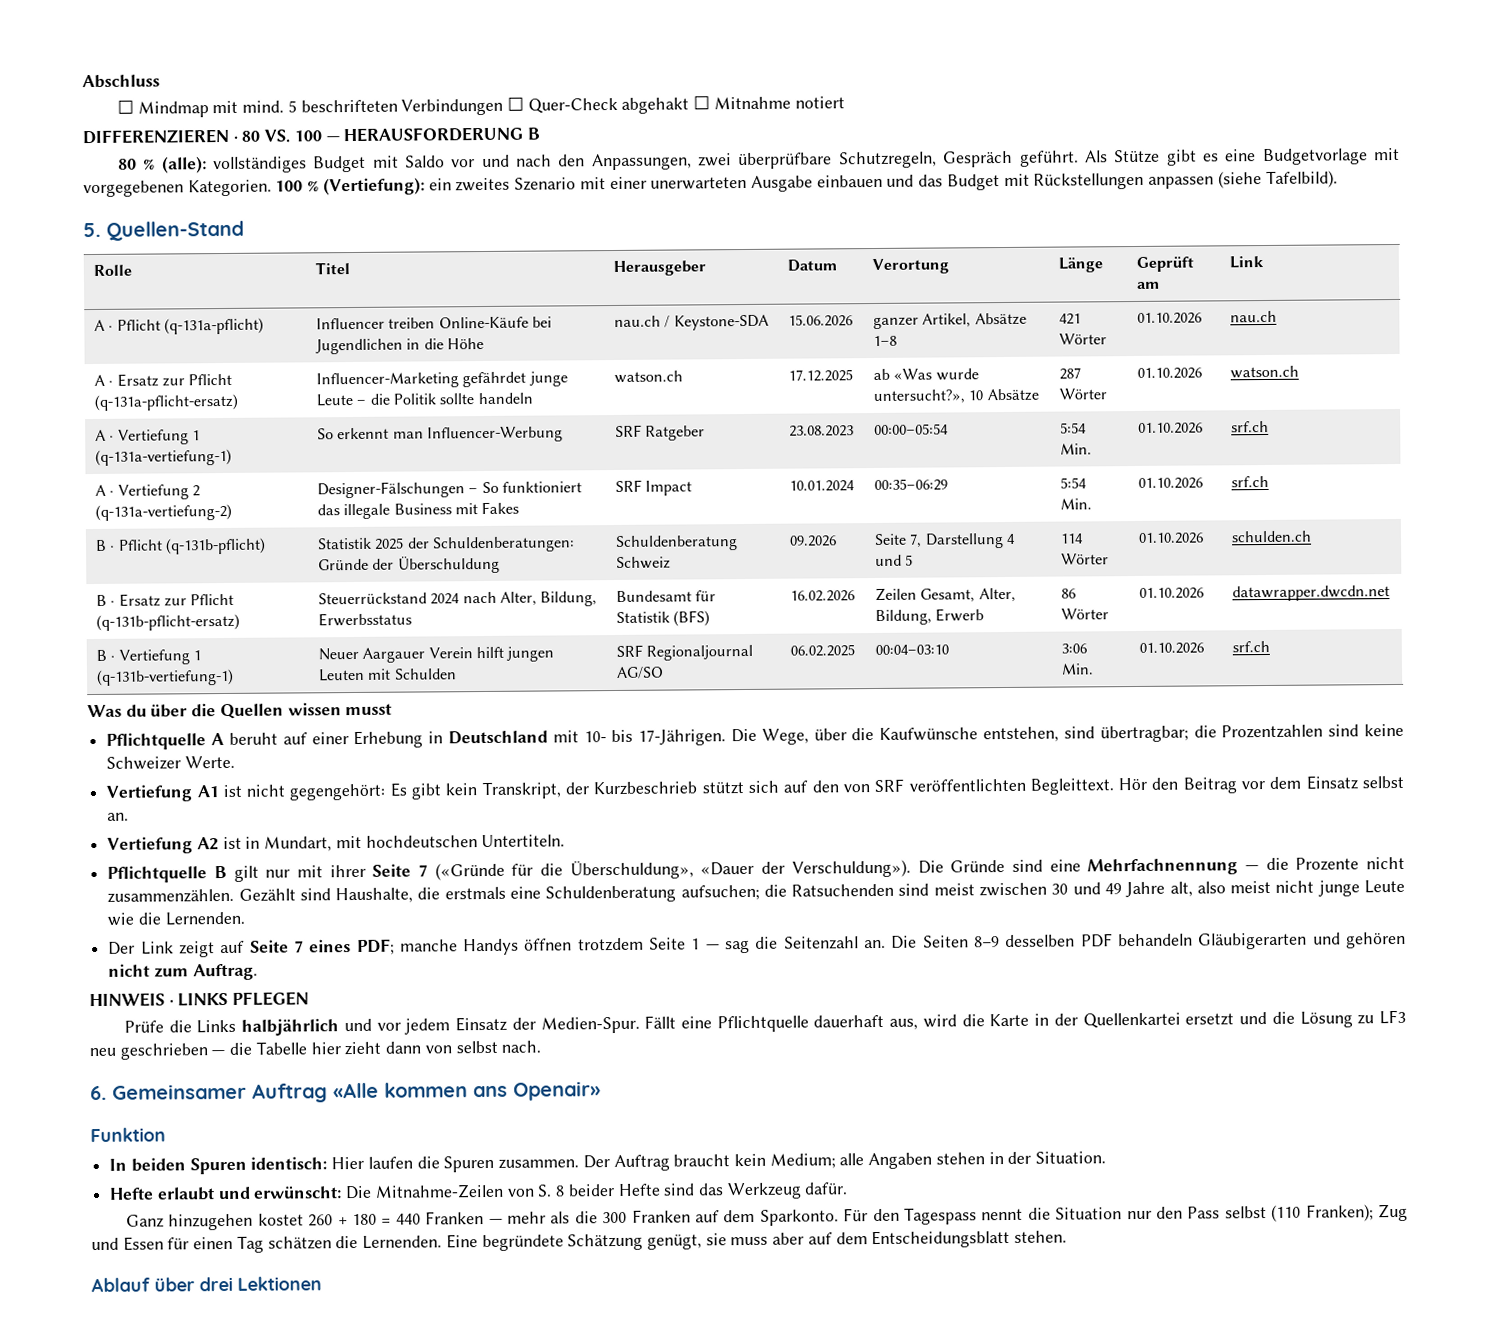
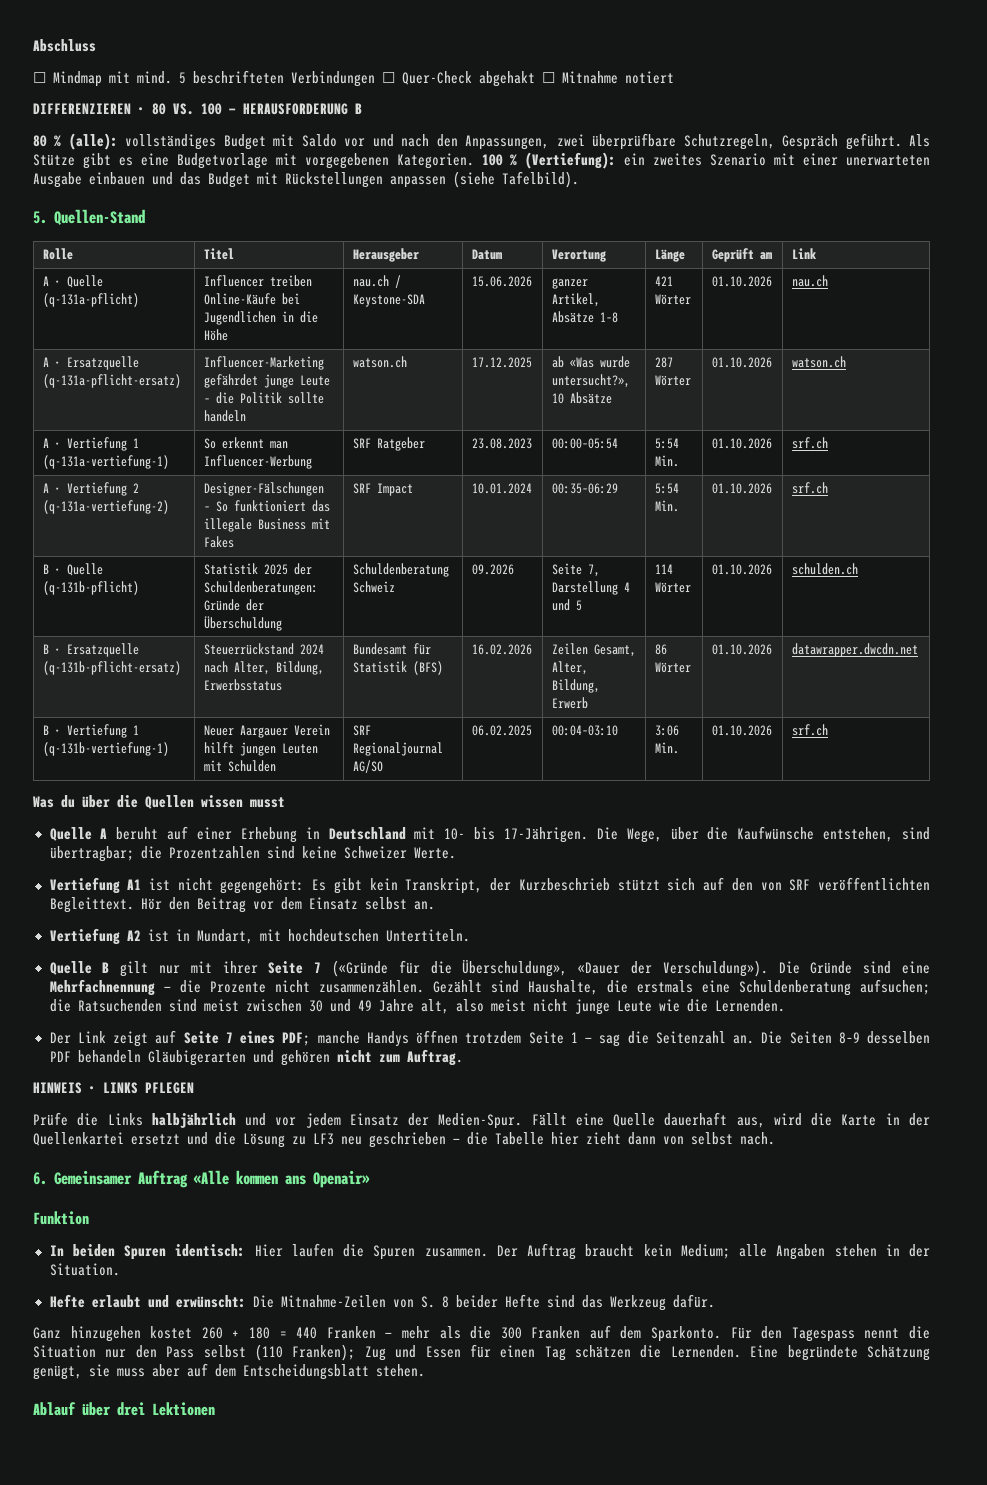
- A · Pflicht (q-131a-pflicht) | Influencer treiben Online-Käufe bei Jugendlichen in die Höhe | nau.ch / Keystone-SDA | 15.06.2026 | ganzer Artikel, Absätze 1–8 | 421 Wörter | 01.10.2026 | nau.ch
+ A · Quelle (q-131a-pflicht) | Influencer treiben Online-Käufe bei Jugendlichen in die Höhe | nau.ch / Keystone-SDA | 15.06.2026 | ganzer Artikel, Absätze 1–8 | 421 Wörter | 01.10.2026 | nau.ch
- A · Ersatz zur Pflicht (q-131a-pflicht-ersatz) | Influencer-Marketing gefährdet junge Leute – die Politik sollte handeln | watson.ch | 17.12.2025 | ab «Was wurde untersucht?», 10 Absätze | 287 Wörter | 01.10.2026 | watson.ch
+ A · Ersatzquelle (q-131a-pflicht-ersatz) | Influencer-Marketing gefährdet junge Leute – die Politik sollte handeln | watson.ch | 17.12.2025 | ab «Was wurde untersucht?», 10 Absätze | 287 Wörter | 01.10.2026 | watson.ch
- B · Pflicht (q-131b-pflicht) | Statistik 2025 der Schuldenberatungen: Gründe der Überschuldung | Schuldenberatung Schweiz | 09.2026 | Seite 7, Darstellung 4 und 5 | 114 Wörter | 01.10.2026 | schulden.ch
+ B · Quelle (q-131b-pflicht) | Statistik 2025 der Schuldenberatungen: Gründe der Überschuldung | Schuldenberatung Schweiz | 09.2026 | Seite 7, Darstellung 4 und 5 | 114 Wörter | 01.10.2026 | schulden.ch
- B · Ersatz zur Pflicht (q-131b-pflicht-ersatz) | Steuerrückstand 2024 nach Alter, Bildung, Erwerbsstatus | Bundesamt für Statistik (BFS) | 16.02.2026 | Zeilen Gesamt, Alter, Bildung, Erwerb | 86 Wörter | 01.10.2026 | datawrapper.dwcdn.net
+ B · Ersatzquelle (q-131b-pflicht-ersatz) | Steuerrückstand 2024 nach Alter, Bildung, Erwerbsstatus | Bundesamt für Statistik (BFS) | 16.02.2026 | Zeilen Gesamt, Alter, Bildung, Erwerb | 86 Wörter | 01.10.2026 | datawrapper.dwcdn.net
- Pflichtquelle A beruht auf einer Erhebung in Deutschland mit 10- bis 17-Jährigen.
+ Quelle A beruht auf einer Erhebung in Deutschland mit 10- bis 17-Jährigen.
- Pflichtquelle B gilt nur mit ihrer Seite 7 («Gründe für die Überschuldung», «Dauer der Verschuldung»).
+ Quelle B gilt nur mit ihrer Seite 7 («Gründe für die Überschuldung», «Dauer der Verschuldung»).
- Fällt eine Pflichtquelle dauerhaft aus, wird die Karte in der Quellenkartei ersetzt und die Lösung zu LF3 neu geschrieben — die Tabelle hier zieht dann von selbst nach.
+ Fällt eine Quelle dauerhaft aus, wird die Karte in der Quellenkartei ersetzt und die Lösung zu LF3 neu geschrieben — die Tabelle hier zieht dann von selbst nach.

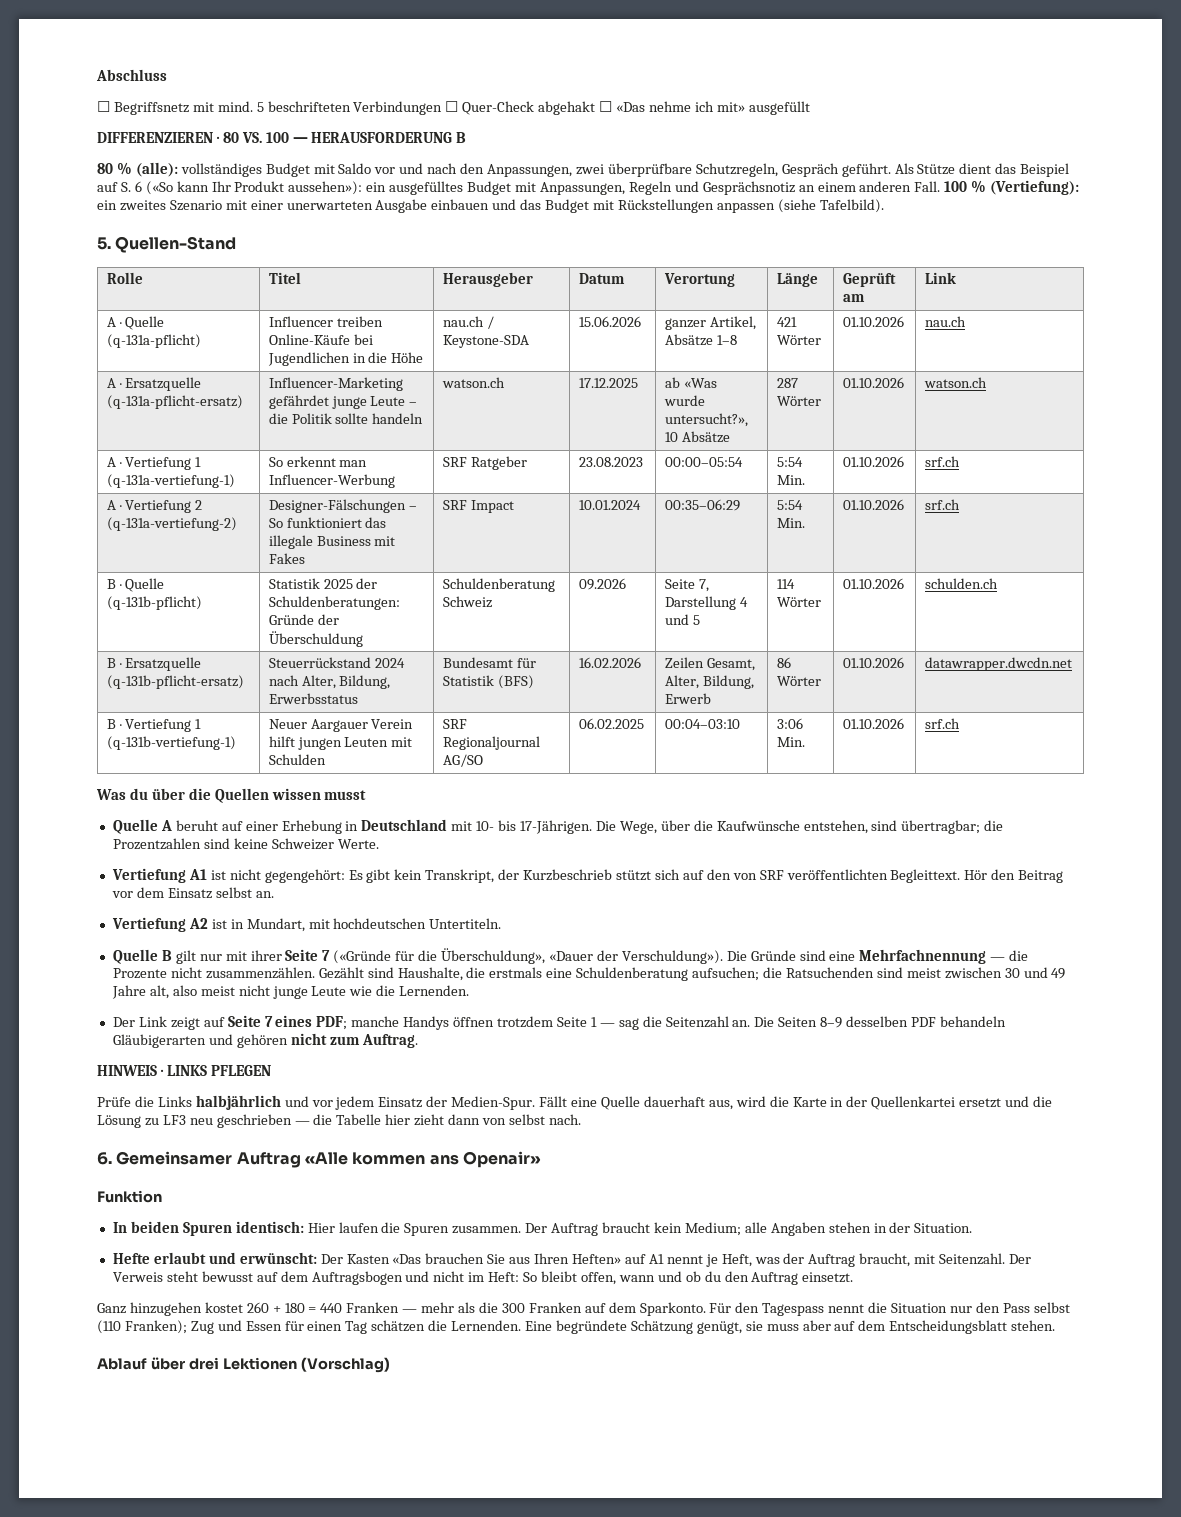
- ☐ Mindmap mit mind.
+ ☐ Begriffsnetz mit mind.
- 5 beschrifteten Verbindungen ☐ Quer-Check abgehakt ☐ Mitnahme notiert
+ 5 beschrifteten Verbindungen ☐ Quer-Check abgehakt ☐ «Das nehme ich mit» ausgefüllt
- Als Stütze gibt es eine Budgetvorlage mit vorgegebenen Kategorien.
+ Als Stütze dient das Beispiel auf S. 6 («So kann Ihr Produkt aussehen»): ein ausgefülltes Budget mit Anpassungen, Regeln und Gesprächsnotiz an einem anderen Fall.
- Hefte erlaubt und erwünscht: Die Mitnahme-Zeilen von S. 8 beider Hefte sind das Werkzeug dafür.
+ Hefte erlaubt und erwünscht: Der Kasten «Das brauchen Sie aus Ihren Heften» auf A1 nennt je Heft, was der Auftrag braucht, mit Seitenzahl. Der Verweis steht bewusst auf dem Auftragsbogen und nicht im Heft: So bleibt offen, wann und ob du den Auftrag einsetzt.
- Ablauf über drei Lektionen
+ Ablauf über drei Lektionen (Vorschlag)

